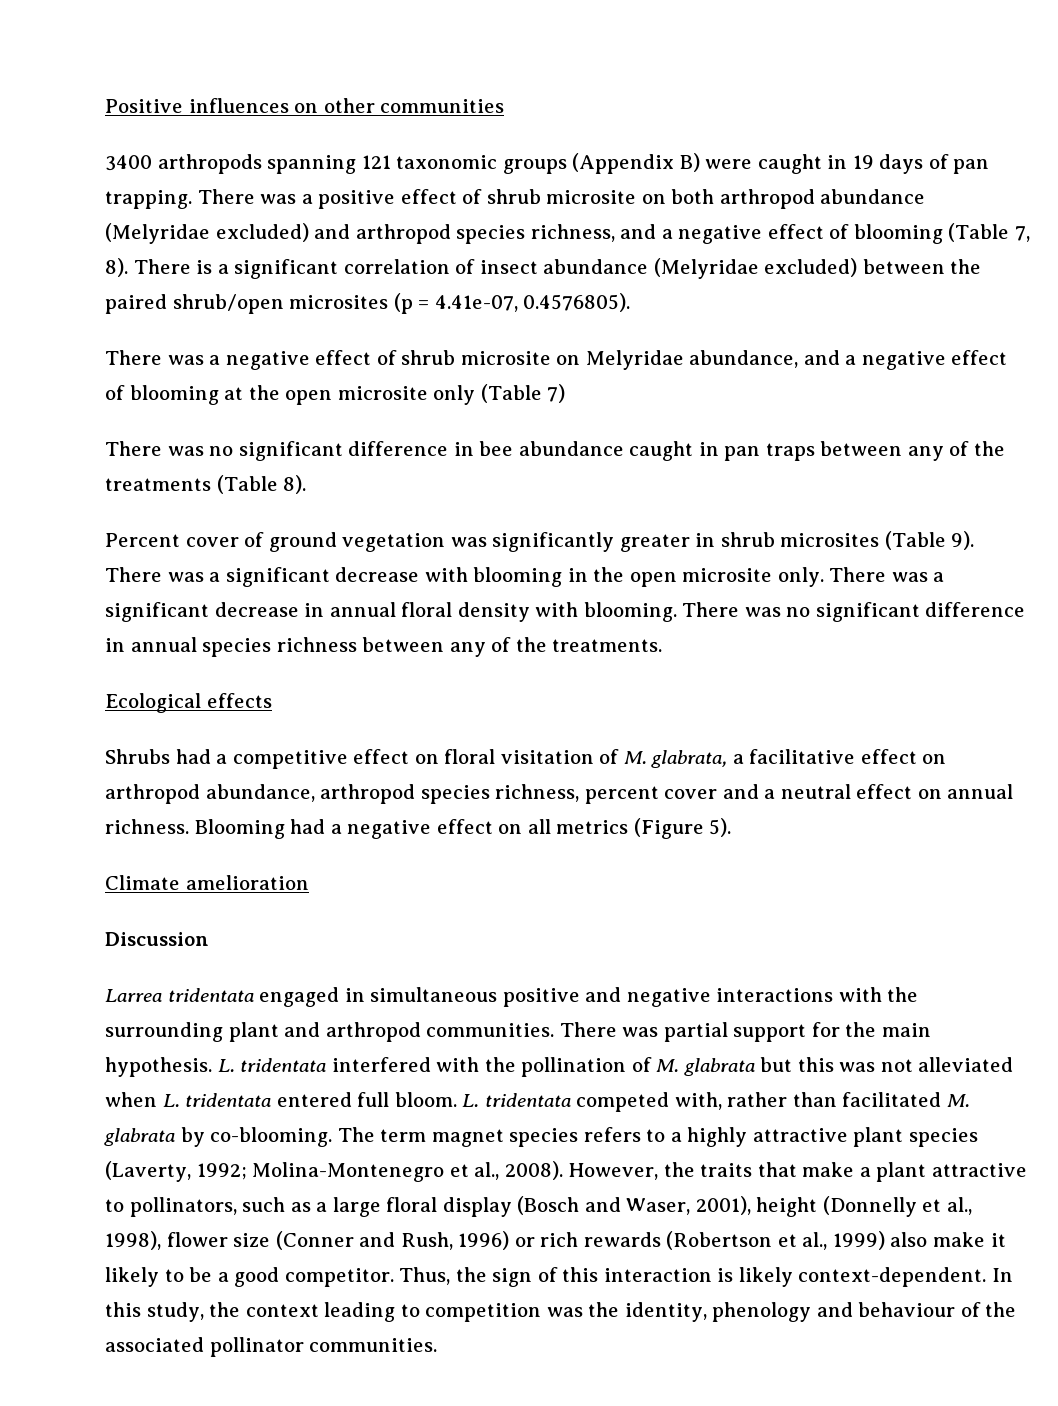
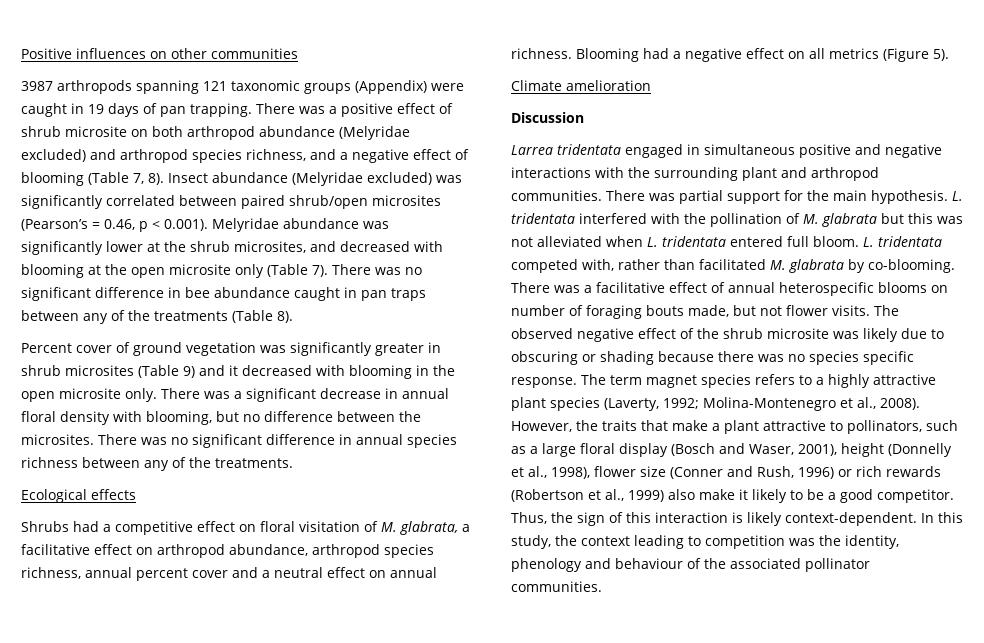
- 3400 arthropods spanning 121 taxonomic groups (Appendix B) were caught in 19 days of pan trapping.
+ 3987 arthropods spanning 121 taxonomic groups (Appendix) were caught in 19 days of pan trapping.
- There is a significant correlation of insect abundance (Melyridae excluded) between the paired shrub/open microsites (p = 4.41e-07, 0.4576805).
- There was a negative effect of shrub microsite on Melyridae abundance, and a negative effect of blooming at the open microsite only (Table 7)
- There was no significant difference in bee abundance caught in pan traps between any of the treatments (Table 8).
+ Insect abundance (Melyridae excluded) was significantly correlated between paired shrub/open microsites (Pearson’s = 0.46, p < 0.001). Melyridae abundance was significantly lower at the shrub microsites, and decreased with blooming at the open microsite only (Table 7). There was no significant difference in bee abundance caught in pan traps between any of the treatments (Table 8).
- Percent cover of ground vegetation was significantly greater in shrub microsites (Table 9). There was a significant decrease with blooming in the open microsite only.
+ Percent cover of ground vegetation was significantly greater in shrub microsites (Table 9) and it decreased with blooming in the open microsite only.
- There was a significant decrease in annual floral density with blooming.
+ There was a significant decrease in annual floral density with blooming, but no difference between the microsites.
- Shrubs had a competitive effect on floral visitation of M. glabrata, a facilitative effect on arthropod abundance, arthropod species richness, percent cover and a neutral effect on annual richness.
+ Shrubs had a competitive effect on floral visitation of M. glabrata, a facilitative effect on arthropod abundance, arthropod species richness, annual percent cover and a neutral effect on annual richness.
+ There was a facilitative effect of annual heterospecific blooms on number of foraging bouts made, but not flower visits. The observed negative effect of the shrub microsite was likely due to obscuring or shading because there was no species specific response.

